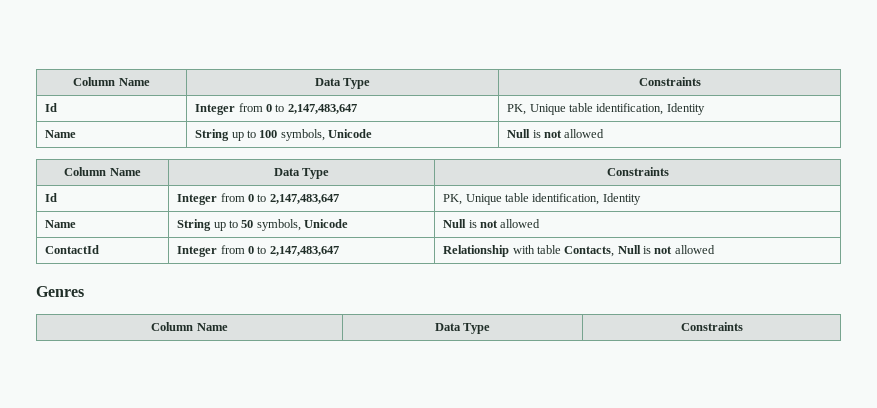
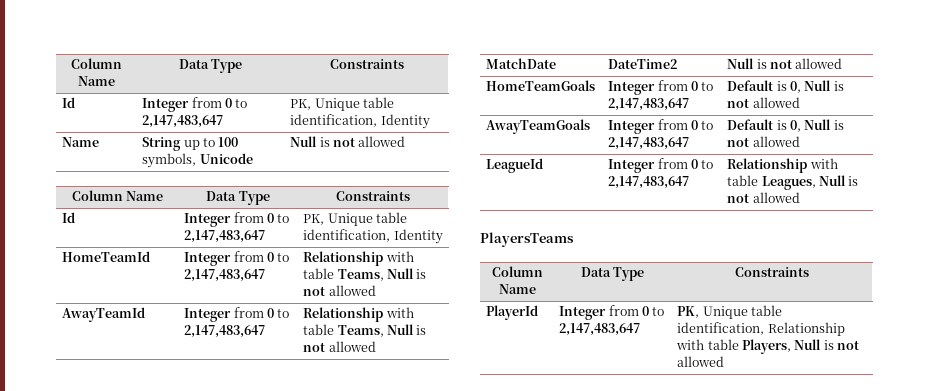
- Name | String up to 50 symbols, Unicode | Null is not allowed
- ContactId | Integer from 0 to 2,147,483,647 | Relationship with table Contacts, Null is not allowed
- Genres
+ HomeTeamId | Integer from 0 to 2,147,483,647 | Relationship with table Teams, Null is not allowed
+ AwayTeamId | Integer from 0 to 2,147,483,647 | Relationship with table Teams, Null is not allowed
+ MatchDate | DateTime2 | Null is not allowed
+ HomeTeamGoals | Integer from 0 to 2,147,483,647 | Default is 0, Null is not allowed
+ AwayTeamGoals | Integer from 0 to 2,147,483,647 | Default is 0, Null is not allowed
+ LeagueId | Integer from 0 to 2,147,483,647 | Relationship with table Leagues, Null is not allowed
+ PlayersTeams
  Column Name | Data Type | Constraints
+ PlayerId | Integer from 0 to 2,147,483,647 | PK, Unique table identification, Relationship with table Players, Null is not allowed

